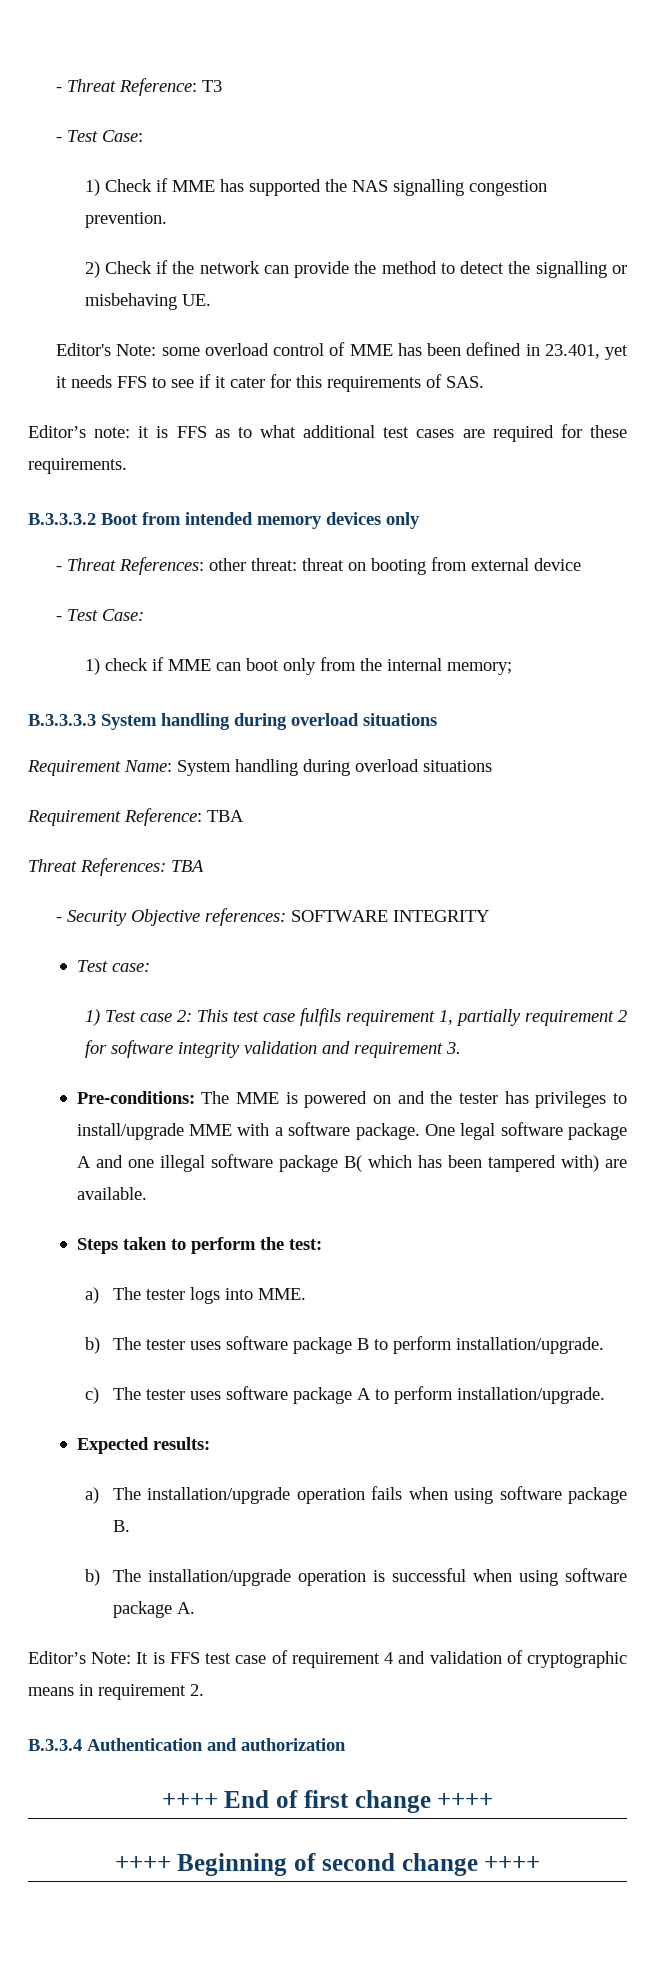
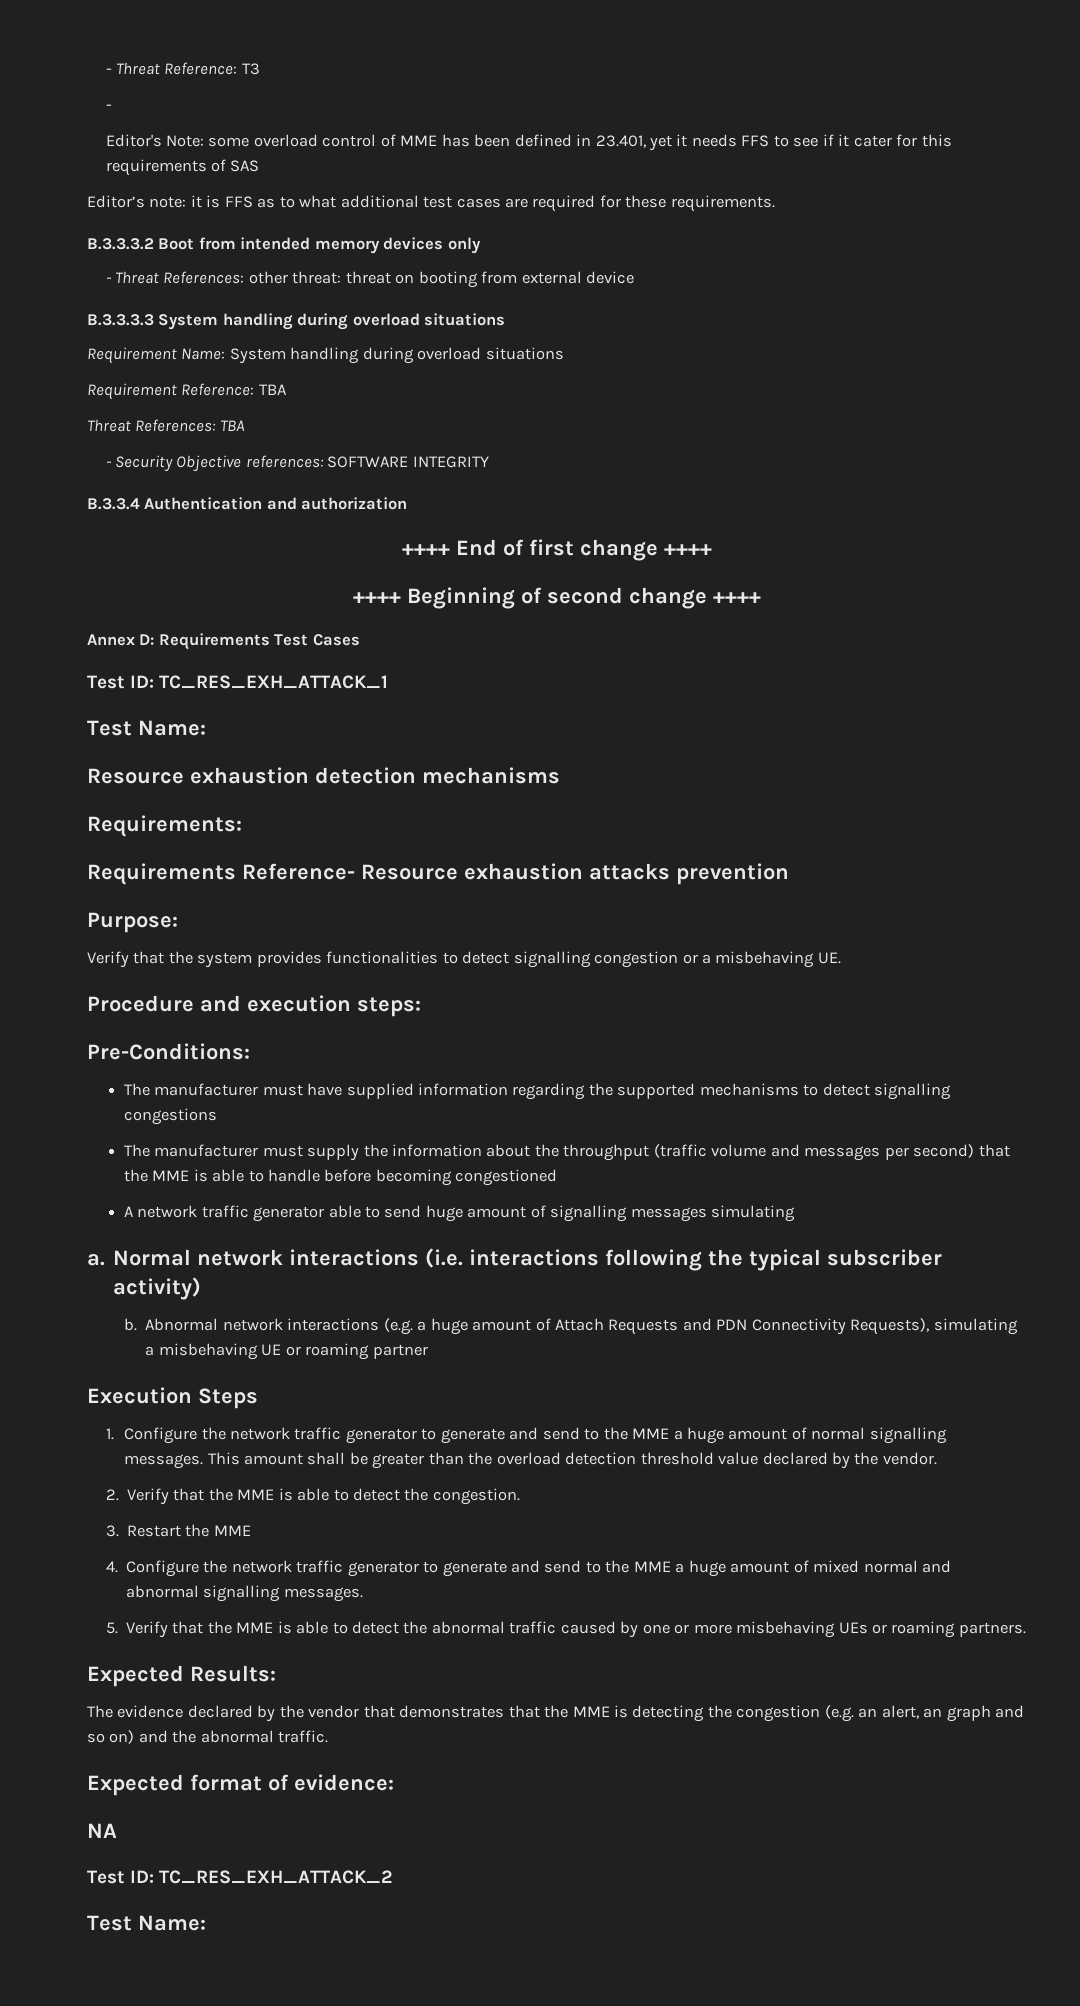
  - Threat Reference: T3
- - Test Case:
- 1) Check if MME has supported the NAS signalling congestion prevention.
- 2) Check if the network can provide the method to detect the signalling or misbehaving UE.
+ -
- Editor's Note: some overload control of MME has been defined in 23.401, yet it needs FFS to see if it cater for this requirements of SAS.
+ Editor's Note: some overload control of MME has been defined in 23.401, yet it needs FFS to see if it cater for this requirements of SAS
  - Threat References: other threat: threat on booting from external device
- - Test Case:
- 1) check if MME can boot only from the internal memory;
- Test case:
- 1) Test case 2: This test case fulfils requirement 1, partially requirement 2 for software integrity validation and requirement 3.
- Pre-conditions: The MME is powered on and the tester has privileges to install/upgrade MME with a software package. One legal software package A and one illegal software package B( which has been tampered with) are available.
- Steps taken to perform the test:
- a) The tester logs into MME.
- b) The tester uses software package B to perform installation/upgrade.
- c) The tester uses software package A to perform installation/upgrade.
- Expected results:
- a) The installation/upgrade operation fails when using software package B.
- b) The installation/upgrade operation is successful when using software package A.
- Editor’s Note: It is FFS test case of requirement 4 and validation of cryptographic means in requirement 2.
+ Annex D: Requirements Test Cases
+ Test ID: TC_RES_EXH_ATTACK_1
+ Test Name:
+ Resource exhaustion detection mechanisms
+ Requirements:
+ Requirements Reference- Resource exhaustion attacks prevention
+ Purpose:
+ Verify that the system provides functionalities to detect signalling congestion or a misbehaving UE.
+ Procedure and execution steps:
+ Pre-Conditions:
+ The manufacturer must have supplied information regarding the supported mechanisms to detect signalling congestions
+ The manufacturer must supply the information about the throughput (traffic volume and messages per second) that the MME is able to handle before becoming congestioned
+ A network traffic generator able to send huge amount of signalling messages simulating
+ a. Normal network interactions (i.e. interactions following the typical subscriber activity)
+ b. Abnormal network interactions (e.g. a huge amount of Attach Requests and PDN Connectivity Requests), simulating a misbehaving UE or roaming partner
+ Execution Steps
+ 1. Configure the network traffic generator to generate and send to the MME a huge amount of normal signalling messages. This amount shall be greater than the overload detection threshold value declared by the vendor.
+ 2. Verify that the MME is able to detect the congestion.
+ 3. Restart the MME
+ 4. Configure the network traffic generator to generate and send to the MME a huge amount of mixed normal and abnormal signalling messages.
+ 5. Verify that the MME is able to detect the abnormal traffic caused by one or more misbehaving UEs or roaming partners.
+ Expected Results:
+ The evidence declared by the vendor that demonstrates that the MME is detecting the congestion (e.g. an alert, an graph and so on) and the abnormal traffic.
+ Expected format of evidence:
+ NA
+ Test ID: TC_RES_EXH_ATTACK_2
+ Test Name:

